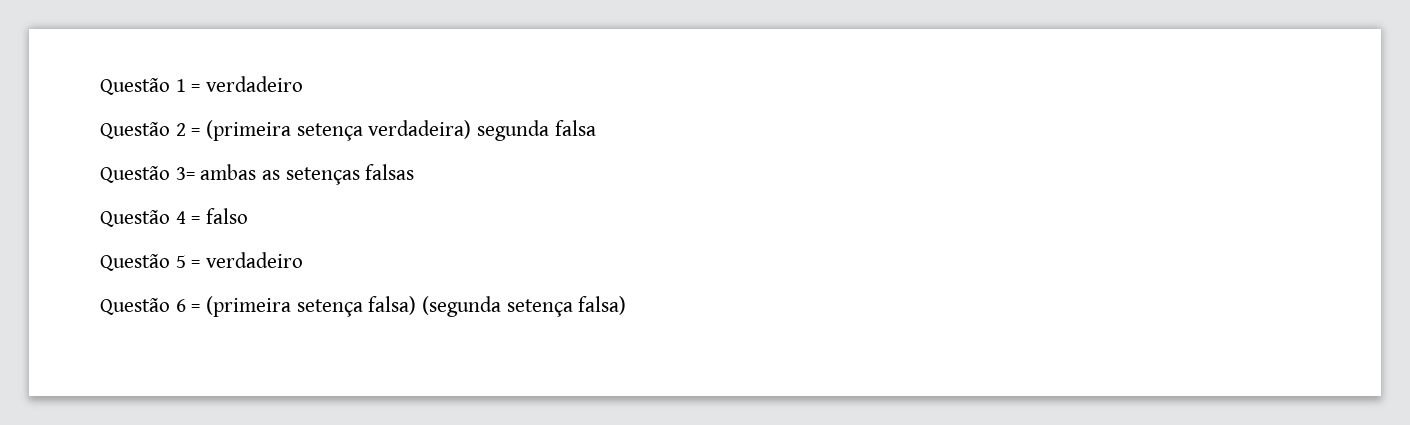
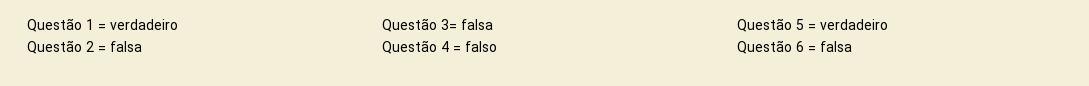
- Questão 2 = (primeira setença verdadeira) segunda falsa
+ Questão 2 = falsa
- Questão 3= ambas as setenças falsas
+ Questão 3= falsa
- Questão 6 = (primeira setença falsa) (segunda setença falsa)
+ Questão 6 = falsa

